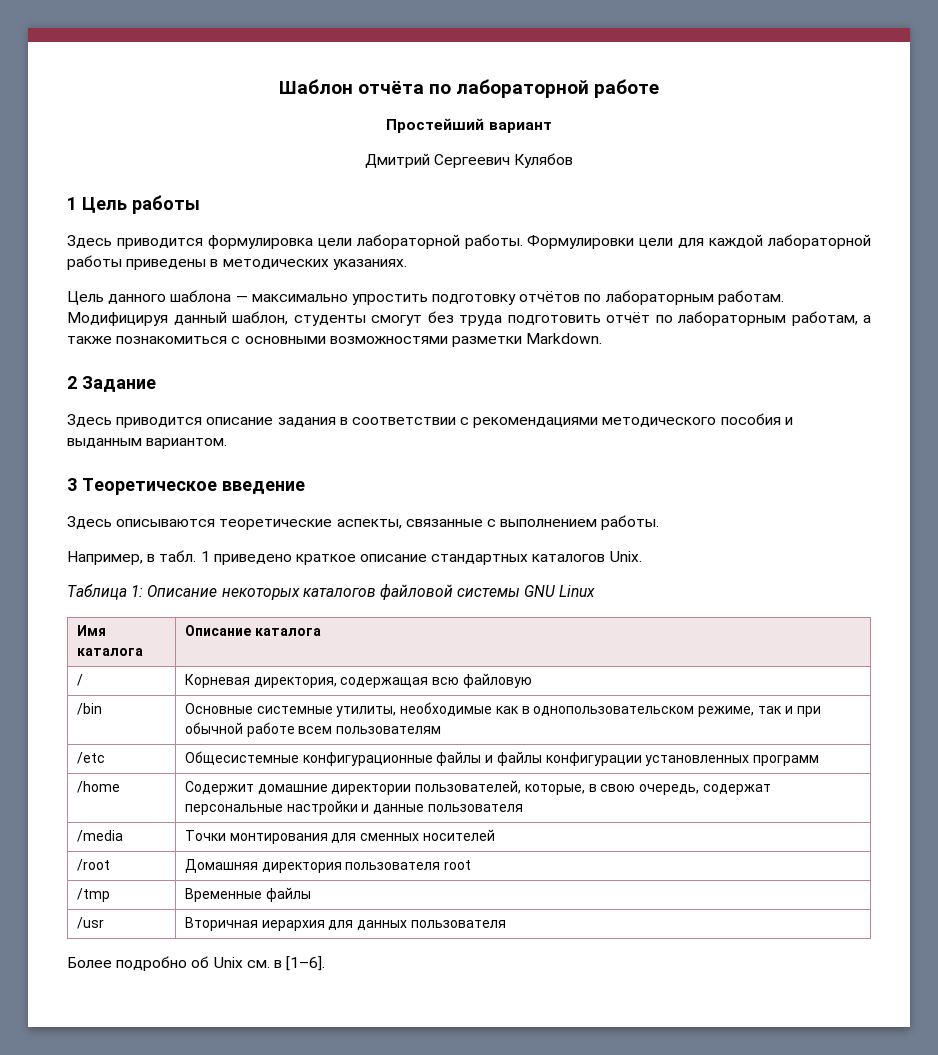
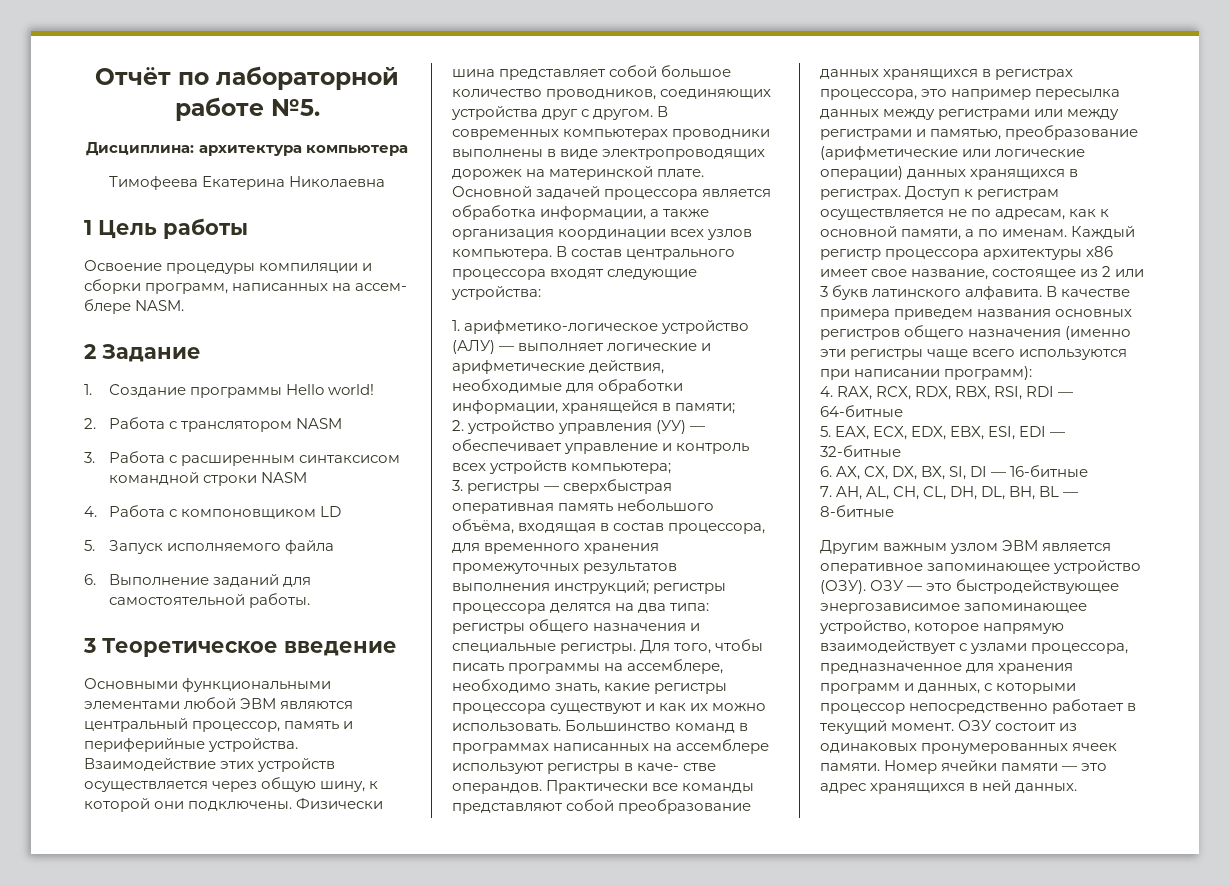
- Шаблон отчёта по лабораторной работе
- Простейший вариант
- Дмитрий Сергеевич Кулябов
+ Отчёт по лабораторной работе №5.
+ Дисциплина: архитектура компьютера
+ Тимофеева Екатерина Николаевна
  1 Цель работы
- Здесь приводится формулировка цели лабораторной работы. Формулировки цели для каждой лабораторной работы приведены в методических указаниях.
- Цель данного шаблона — максимально упростить подготовку отчётов по лабораторным работам. Модифицируя данный шаблон, студенты смогут без труда подготовить отчёт по лабораторным работам, а также познакомиться с основными возможностями разметки Markdown.
+ Освоение процедуры компиляции и сборки программ, написанных на ассем- блере NASM.
  2 Задание
- Здесь приводится описание задания в соответствии с рекомендациями методического пособия и выданным вариантом.
+ 1. Создание программы Hello world!
+ 2. Работа с транслятором NASM
+ 3. Работа с расширенным синтаксисом командной строки NASM
+ 4. Работа с компоновщиком LD
+ 5. Запуск исполняемого файла
+ 6. Выполнение заданий для самостоятельной работы.
  3 Теоретическое введение
- Здесь описываются теоретические аспекты, связанные с выполнением работы.
- Например, в табл. 1 приведено краткое описание стандартных каталогов Unix.
- Таблица 1: Описание некоторых каталогов файловой системы GNU Linux
- Имя каталога | Описание каталога
- / | Корневая директория, содержащая всю файловую
- /bin | Основные системные утилиты, необходимые как в однопользовательском режиме, так и при обычной работе всем пользователям
- /etc | Общесистемные конфигурационные файлы и файлы конфигурации установленных программ
- /home | Содержит домашние директории пользователей, которые, в свою очередь, содержат персональные настройки и данные пользователя
- /media | Точки монтирования для сменных носителей
- /root | Домашняя директория пользователя root
- /tmp | Временные файлы
- /usr | Вторичная иерархия для данных пользователя
- Более подробно об Unix см. в [1–6].
+ Основными функциональными элементами любой ЭВМ являются центральный процессор, память и периферийные устройства. Взаимодействие этих устройств осуществляется через общую шину, к которой они подключены. Физически шина представляет собой большое количество проводников, соединяющих устройства друг с другом. В современных компьютерах проводники выполнены в виде электропроводящих дорожек на материнской плате. Основной задачей процессора является обработка информации, а также организация координации всех узлов компьютера. В состав центрального процессора входят следующие устройства:
+ 1. арифметико-логическое устройство (АЛУ) — выполняет логические и арифметические действия, необходимые для обработки информации, хранящейся в памяти;
+ 2. устройство управления (УУ) — обеспечивает управление и контроль всех устройств компьютера;
+ 3. регистры — сверхбыстрая оперативная память небольшого объёма, входящая в состав процессора, для временного хранения промежуточных результатов выполнения инструкций; регистры процессора делятся на два типа: регистры общего назначения и специальные регистры. Для того, чтобы писать программы на ассемблере, необходимо знать, какие регистры процессора существуют и как их можно использовать. Большинство команд в программах написанных на ассемблере используют регистры в каче- стве операндов. Практически все команды представляют собой преобразование данных хранящихся в регистрах процессора, это например пересылка данных между регистрами или между регистрами и памятью, преобразование (арифметические или логические операции) данных хранящихся в регистрах. Доступ к регистрам осуществляется не по адресам, как к основной памяти, а по именам. Каждый регистр процессора архитектуры x86 имеет свое название, состоящее из 2 или 3 букв латинского алфавита. В качестве примера приведем названия основных регистров общего назначения (именно эти регистры чаще всего используются при написании программ):
+ 4. RAX, RCX, RDX, RBX, RSI, RDI — 64-битные
+ 5. EAX, ECX, EDX, EBX, ESI, EDI — 32-битные
+ 6. AX, CX, DX, BX, SI, DI — 16-битные
+ 7. AH, AL, CH, CL, DH, DL, BH, BL — 8-битные
+ Другим важным узлом ЭВМ является оперативное запоминающее устройство (ОЗУ). ОЗУ — это быстродействующее энергозависимое запоминающее устройство, которое напрямую взаимодействует с узлами процессора, предназначенное для хранения программ и данных, с которыми процессор непосредственно работает в текущий момент. ОЗУ состоит из одинаковых пронумерованных ячеек памяти. Номер ячейки памяти — это адрес хранящихся в ней данных.

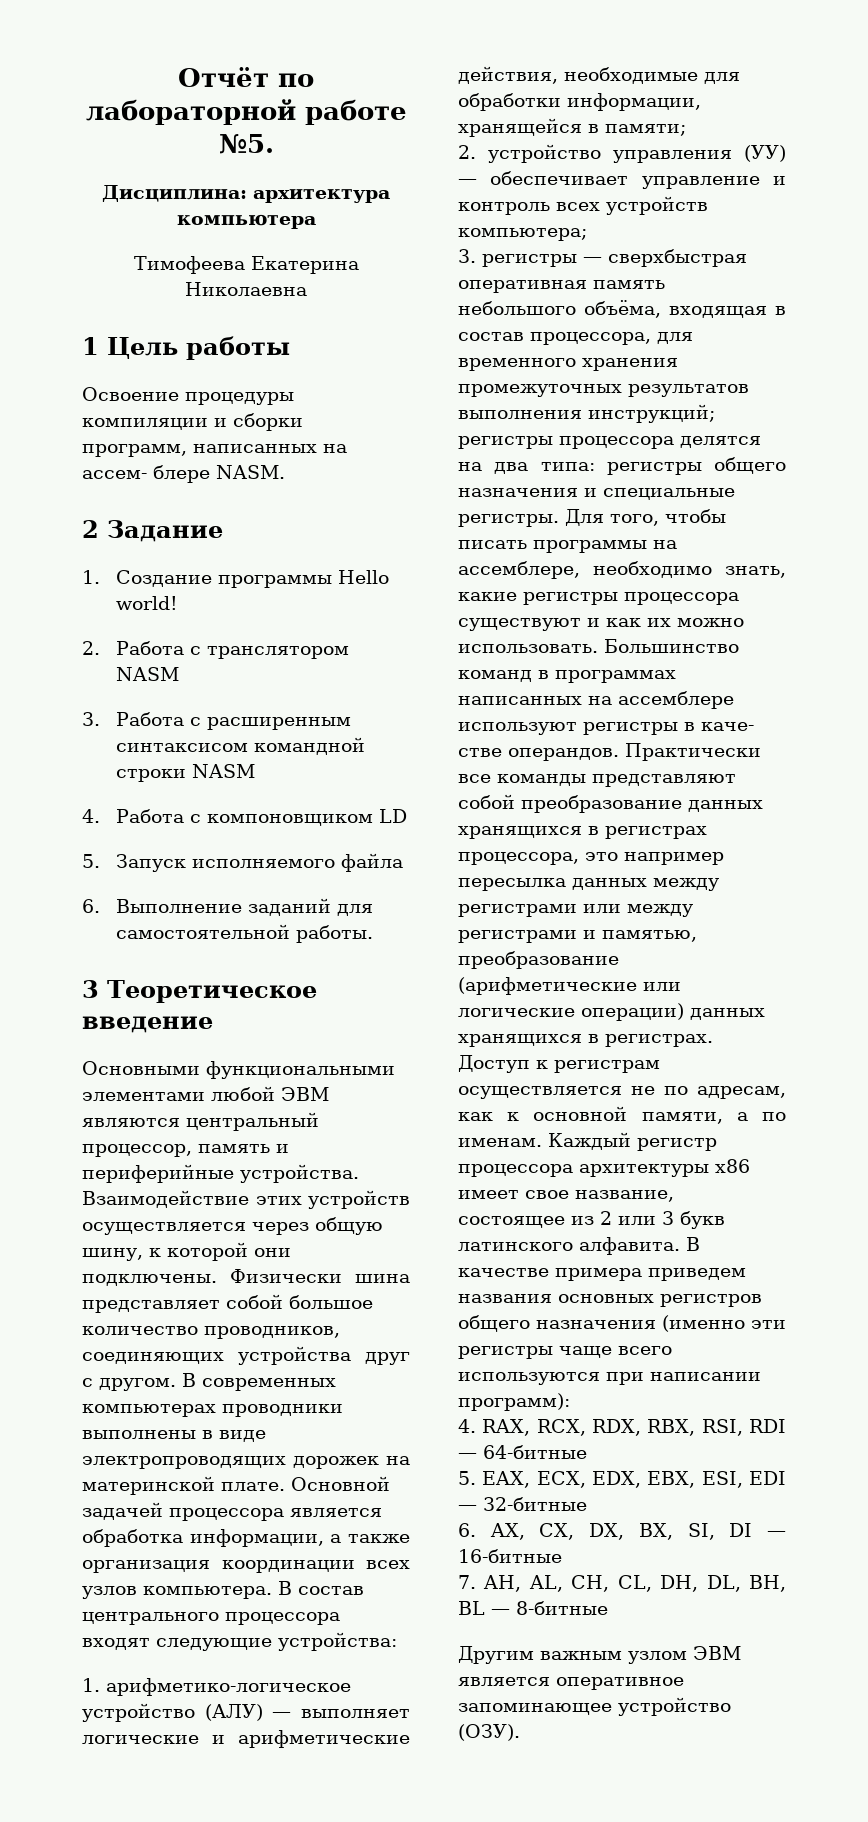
- ОЗУ — это быстродействующее энергозависимое запоминающее устройство, которое напрямую взаимодействует с узлами процессора, предназначенное для хранения программ и данных, с которыми процессор непосредственно работает в текущий момент. ОЗУ состоит из одинаковых пронумерованных ячеек памяти. Номер ячейки памяти — это адрес хранящихся в ней данных.

